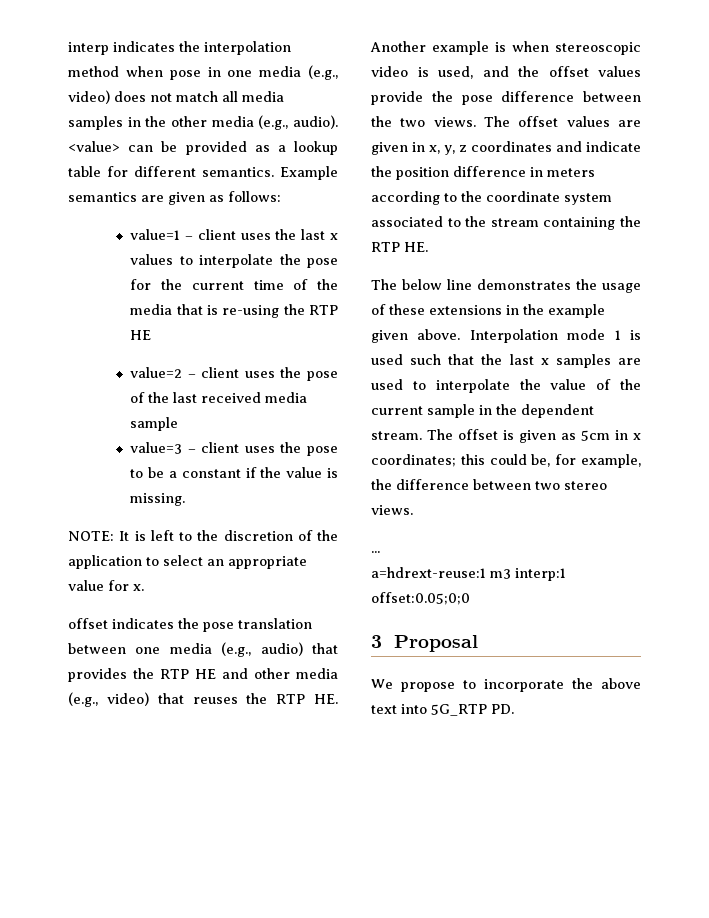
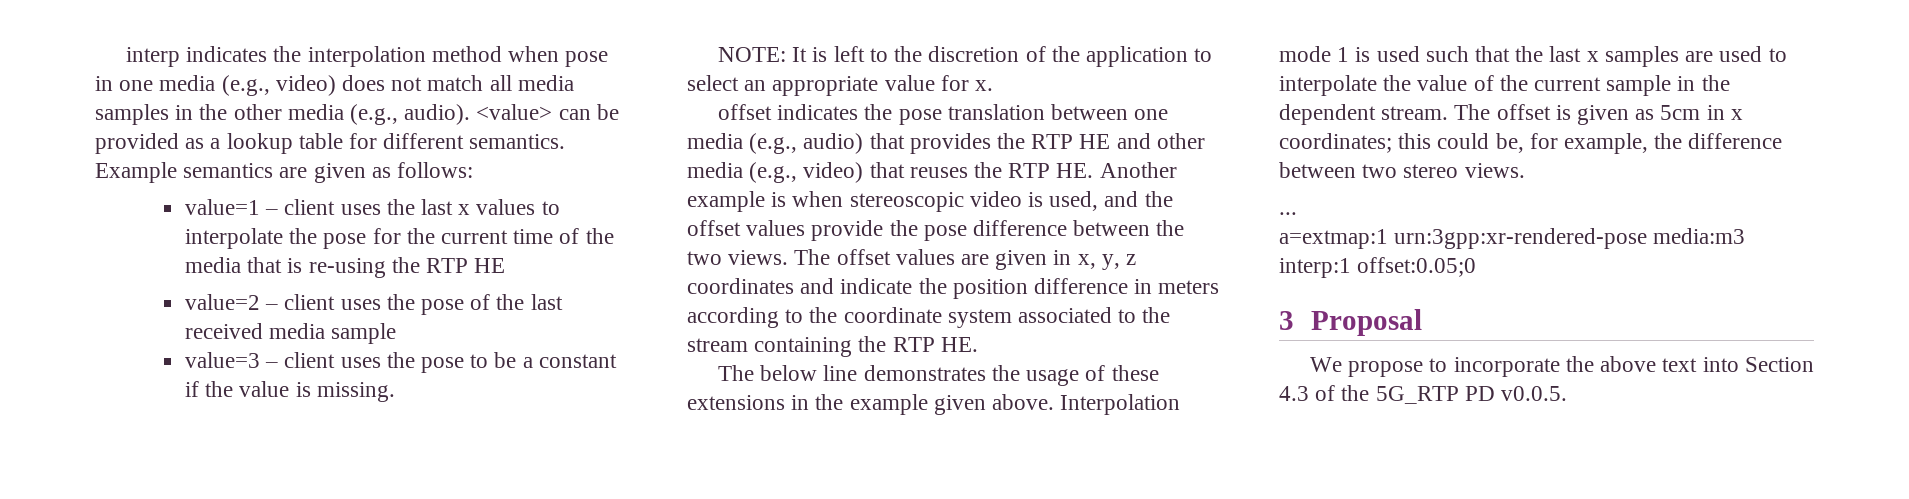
- a=hdrext-reuse:1 m3 interp:1 offset:0.05;0;0
+ a=extmap:1 urn:3gpp:xr-rendered-pose media:m3 interp:1 offset:0.05;0
- We propose to incorporate the above text into 5G_RTP PD.
+ We propose to incorporate the above text into Section 4.3 of the 5G_RTP PD v0.0.5.

